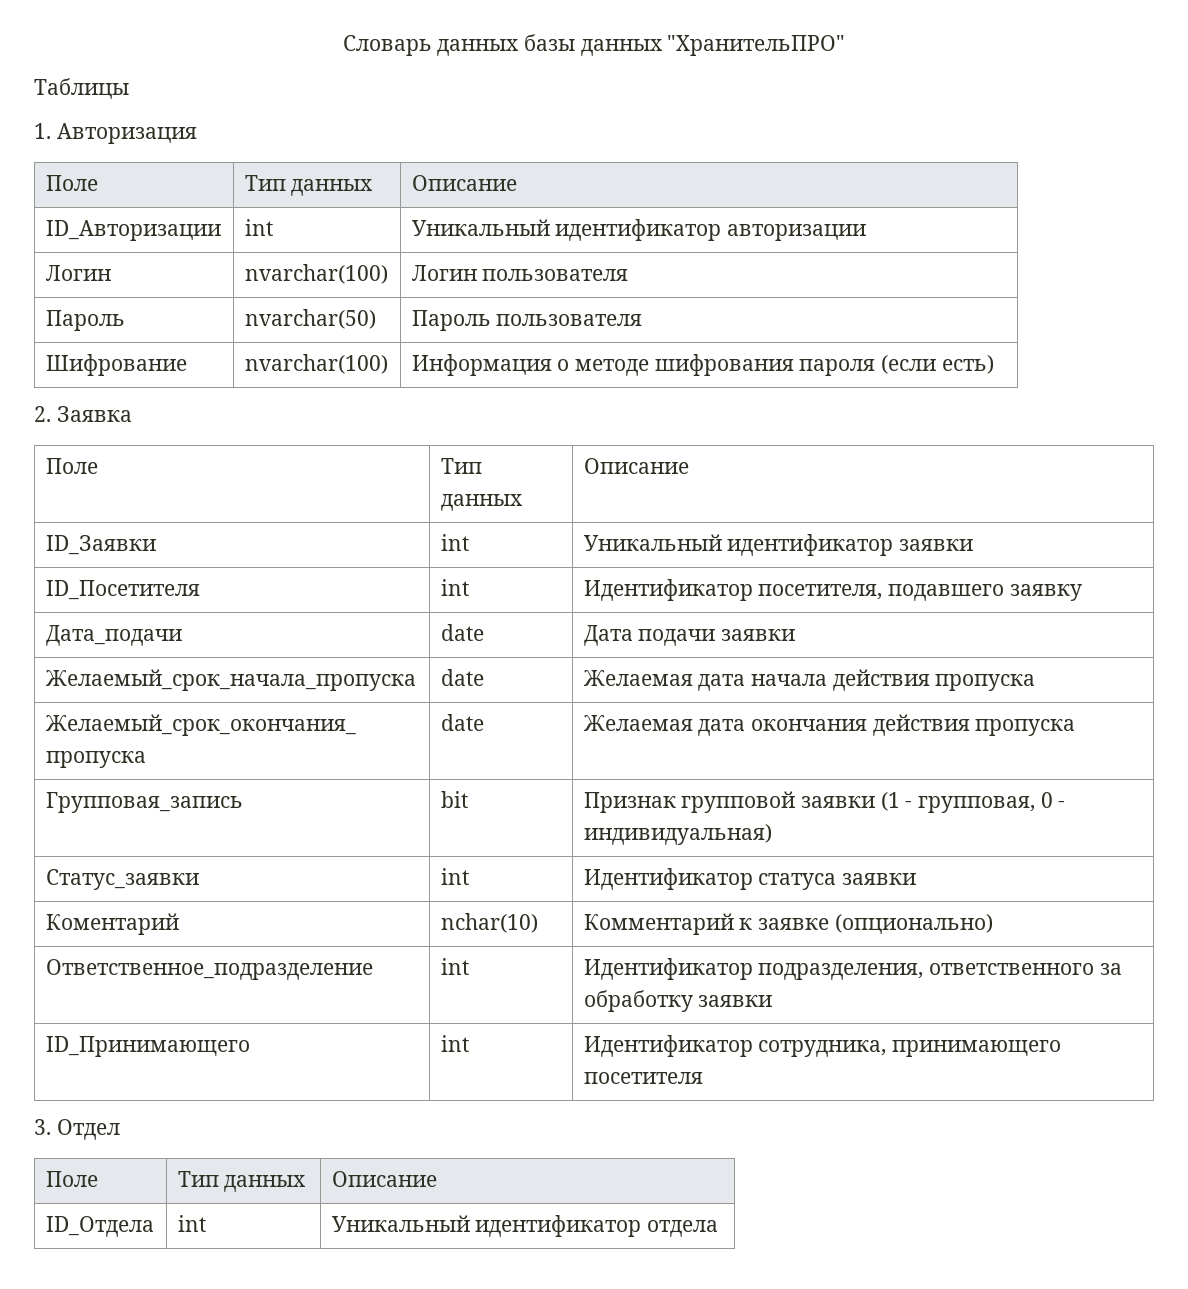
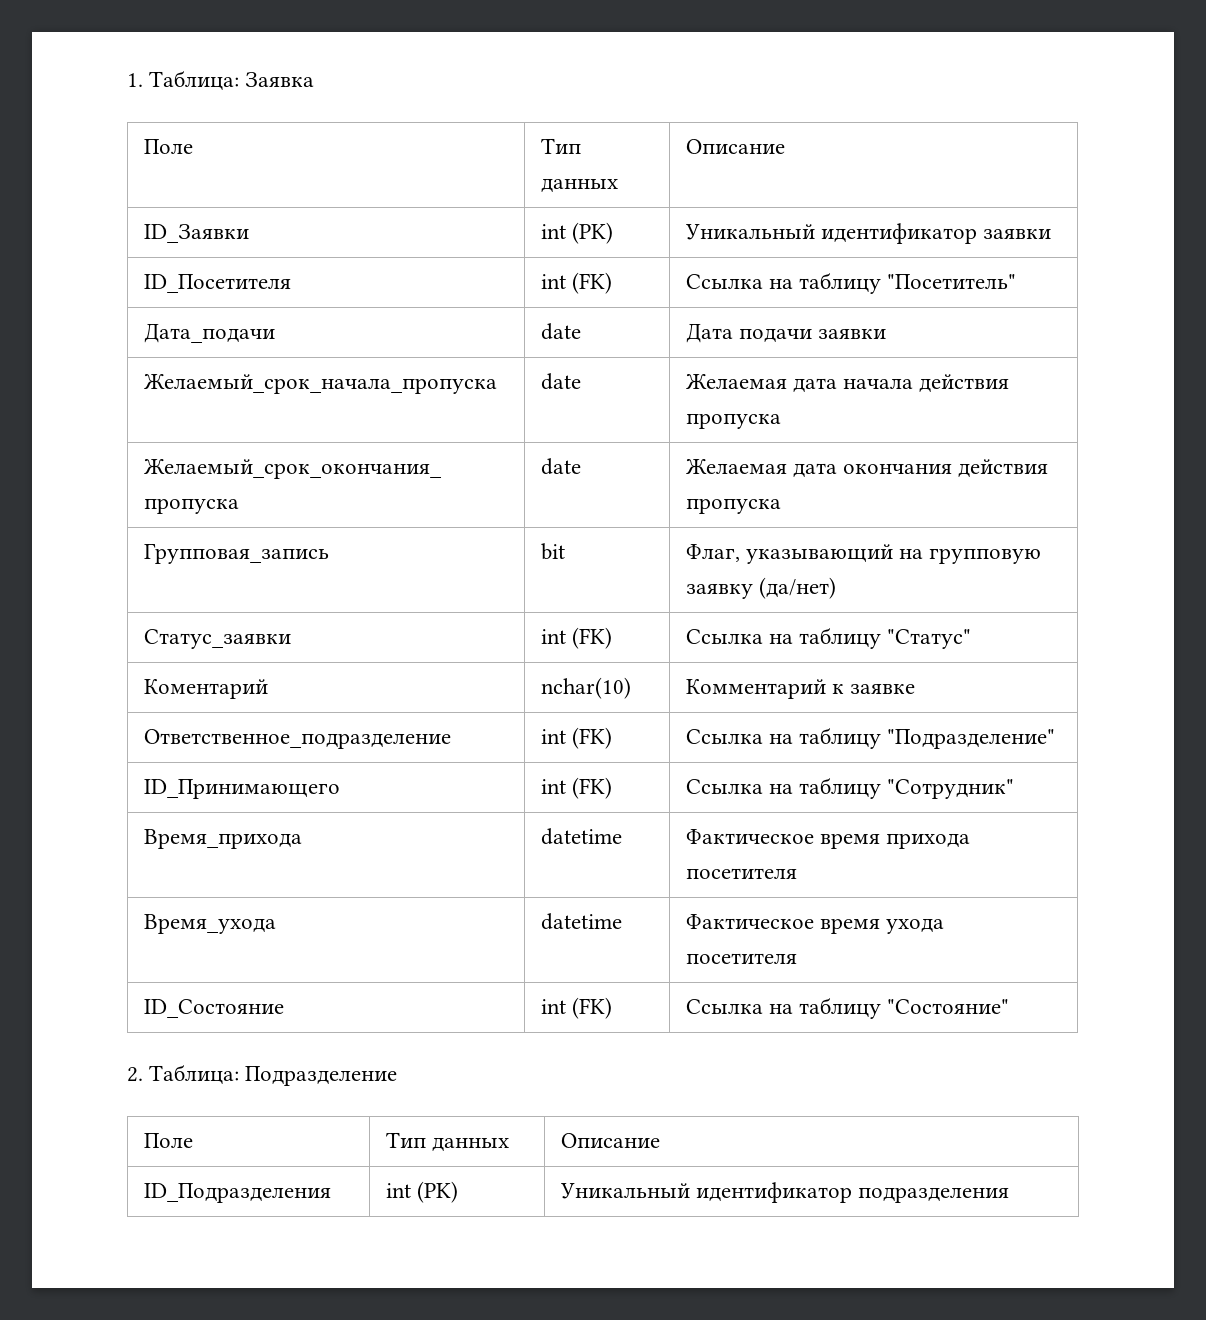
- Словарь данных базы данных "ХранительПРО"
- Таблицы
- 1. Авторизация
- Поле | Тип данных | Описание
- ID_Авторизации | int | Уникальный идентификатор авторизации
- Логин | nvarchar(100) | Логин пользователя
- Пароль | nvarchar(50) | Пароль пользователя
- Шифрование | nvarchar(100) | Информация о методе шифрования пароля (если есть)
- 2. Заявка
+ 1. Таблица: Заявка
- ID_Заявки | int | Уникальный идентификатор заявки
+ ID_Заявки | int (PK) | Уникальный идентификатор заявки
- ID_Посетителя | int | Идентификатор посетителя, подавшего заявку
+ ID_Посетителя | int (FK) | Ссылка на таблицу "Посетитель"
- Групповая_запись | bit | Признак групповой заявки (1 - групповая, 0 - индивидуальная)
- Статус_заявки | int | Идентификатор статуса заявки
+ Групповая_запись | bit | Флаг, указывающий на групповую заявку (да/нет)
+ Статус_заявки | int (FK) | Ссылка на таблицу "Статус"
- Коментарий | nchar(10) | Комментарий к заявке (опционально)
+ Коментарий | nchar(10) | Комментарий к заявке
- Ответственное_подразделение | int | Идентификатор подразделения, ответственного за обработку заявки
- ID_Принимающего | int | Идентификатор сотрудника, принимающего посетителя
- 3. Отдел
+ Ответственное_подразделение | int (FK) | Ссылка на таблицу "Подразделение"
+ ID_Принимающего | int (FK) | Ссылка на таблицу "Сотрудник"
+ Время_прихода | datetime | Фактическое время прихода посетителя
+ Время_ухода | datetime | Фактическое время ухода посетителя
+ ID_Состояние | int (FK) | Ссылка на таблицу "Состояние"
+ 2. Таблица: Подразделение
  Поле | Тип данных | Описание
- ID_Отдела | int | Уникальный идентификатор отдела
+ ID_Подразделения | int (PK) | Уникальный идентификатор подразделения

